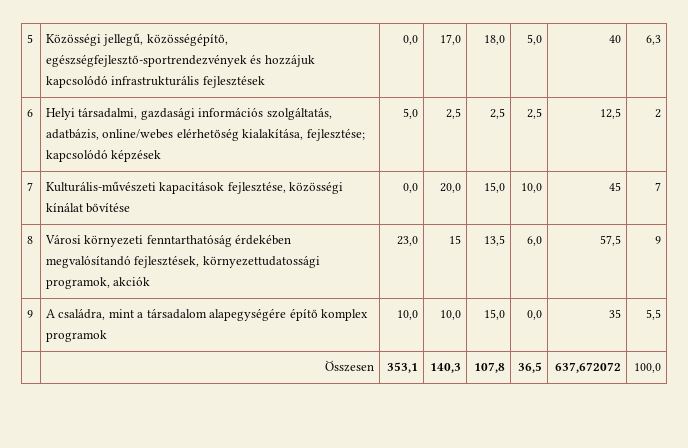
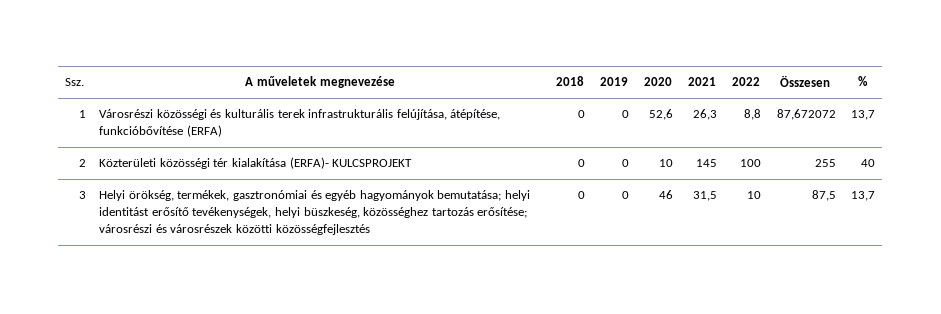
- 5 | Közösségi jellegű, közösségépítő, egészségfejlesztő-sportrendezvények és hozzájuk kapcsolódó infrastrukturális fejlesztések | 0,0 | 17,0 | 18,0 | 5,0 | 40 | 6,3
- 6 | Helyi társadalmi, gazdasági információs szolgáltatás, adatbázis, online/webes elérhetőség kialakítása, fejlesztése; kapcsolódó képzések | 5,0 | 2,5 | 2,5 | 2,5 | 12,5 | 2
- 7 | Kulturális-művészeti kapacitások fejlesztése, közösségi kínálat bővítése | 0,0 | 20,0 | 15,0 | 10,0 | 45 | 7
- 8 | Városi környezeti fenntarthatóság érdekében megvalósítandó fejlesztések, környezettudatossági programok, akciók | 23,0 | 15 | 13,5 | 6,0 | 57,5 | 9
- 9 | A családra, mint a társadalom alapegységére építő komplex programok | 10,0 | 10,0 | 15,0 | 0,0 | 35 | 5,5
- | Összesen | 353,1 | 140,3 | 107,8 | 36,5 | 637,672072 | 100,0
+ Ssz. | A műveletek megnevezése | 2018 | 2019 | 2020 | 2021 | 2022 | Összesen | %
+ 1 | Városrészi közösségi és kulturális terek infrastrukturális felújítása, átépítése, funkcióbővítése (ERFA) | 0 | 0 | 52,6 | 26,3 | 8,8 | 87,672072 | 13,7
+ 2 | Közterületi közösségi tér kialakítása (ERFA)- KULCSPROJEKT | 0 | 0 | 10 | 145 | 100 | 255 | 40
+ 3 | Helyi örökség, termékek, gasztronómiai és egyéb hagyományok bemutatása; helyi identitást erősítő tevékenységek, helyi büszkeség, közösséghez tartozás erősítése; városrészi és városrészek közötti közösségfejlesztés | 0 | 0 | 46 | 31,5 | 10 | 87,5 | 13,7

